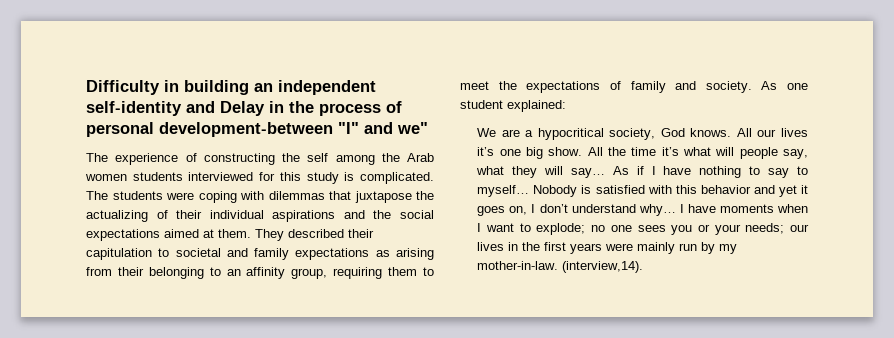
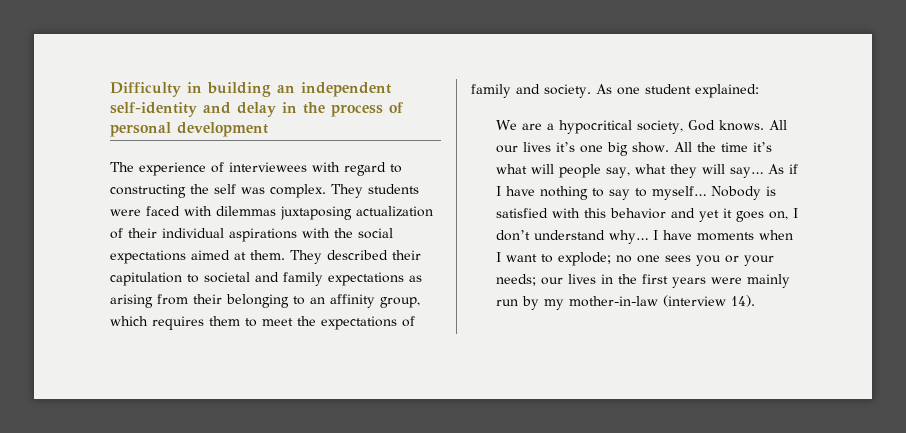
- Difficulty in building an independent self-identity and Delay in the process of personal development-between "I" and we"
+ Difficulty in building an independent self-identity and delay in the process of personal development
- The experience of constructing the self among the Arab women students interviewed for this study is complicated. The students were coping with dilemmas that juxtapose the actualizing of their individual aspirations and the social expectations aimed at them.
+ The experience of interviewees with regard to constructing the self was complex. They students were faced with dilemmas juxtaposing actualization of their individual aspirations with the social expectations aimed at them.
- They described their capitulation to societal and family expectations as arising from their belonging to an affinity group, requiring them to meet the expectations of family and society.
+ They described their capitulation to societal and family expectations as arising from their belonging to an affinity group, which requires them to meet the expectations of family and society.
- I have moments when I want to explode; no one sees you or your needs; our lives in the first years were mainly run by my mother-in-law. (interview,14).
+ I have moments when I want to explode; no one sees you or your needs; our lives in the first years were mainly run by my mother-in-law (interview 14).

